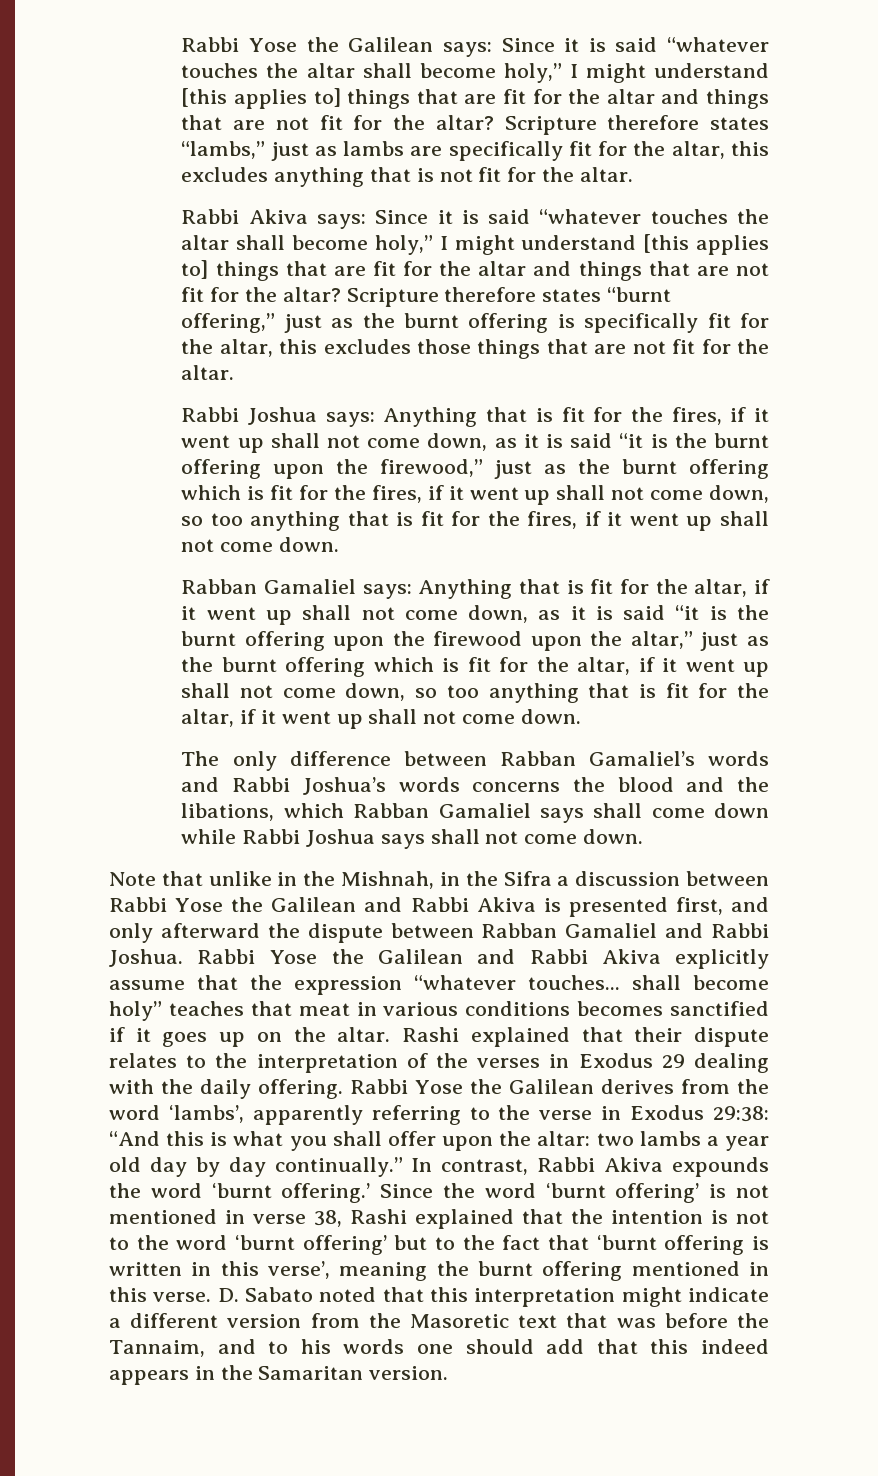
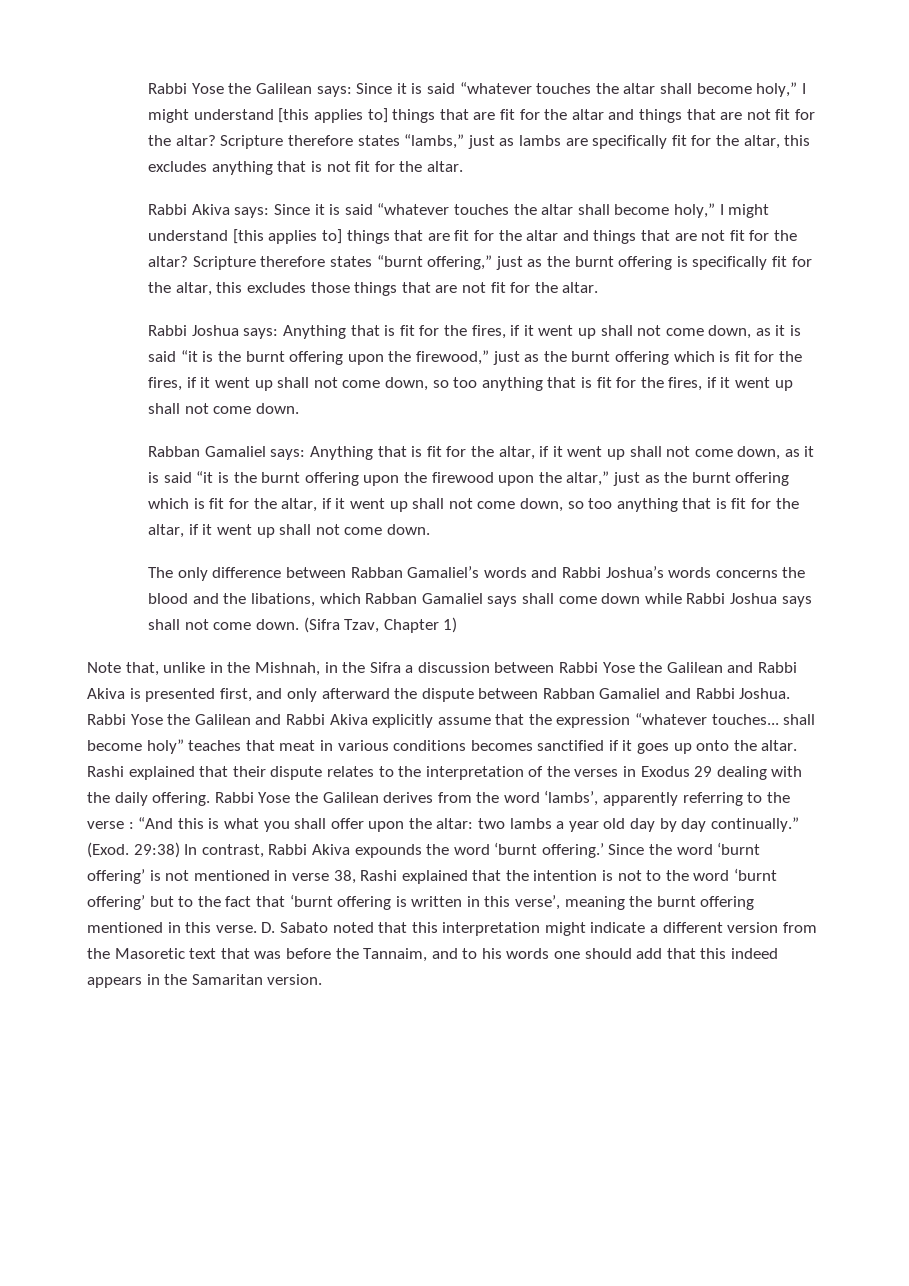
+ (Sifra Tzav, Chapter 1)
- Note that unlike in the Mishnah, in the Sifra a discussion between Rabbi Yose the Galilean and Rabbi Akiva is presented first, and only afterward the dispute between Rabban Gamaliel and Rabbi Joshua.
+ Note that, unlike in the Mishnah, in the Sifra a discussion between Rabbi Yose the Galilean and Rabbi Akiva is presented first, and only afterward the dispute between Rabban Gamaliel and Rabbi Joshua.
- Rabbi Yose the Galilean and Rabbi Akiva explicitly assume that the expression “whatever touches... shall become holy” teaches that meat in various conditions becomes sanctified if it goes up on the altar.
+ Rabbi Yose the Galilean and Rabbi Akiva explicitly assume that the expression “whatever touches... shall become holy” teaches that meat in various conditions becomes sanctified if it goes up onto the altar.
- Rabbi Yose the Galilean derives from the word ‘lambs’, apparently referring to the verse in Exodus 29:38: “And this is what you shall offer upon the altar: two lambs a year old day by day continually.”
+ Rabbi Yose the Galilean derives from the word ‘lambs’, apparently referring to the verse : “And this is what you shall offer upon the altar: two lambs a year old day by day continually.”
- In contrast, Rabbi Akiva expounds the word ‘burnt offering.’
+ (Exod. 29:38) In contrast, Rabbi Akiva expounds the word ‘burnt offering.’

